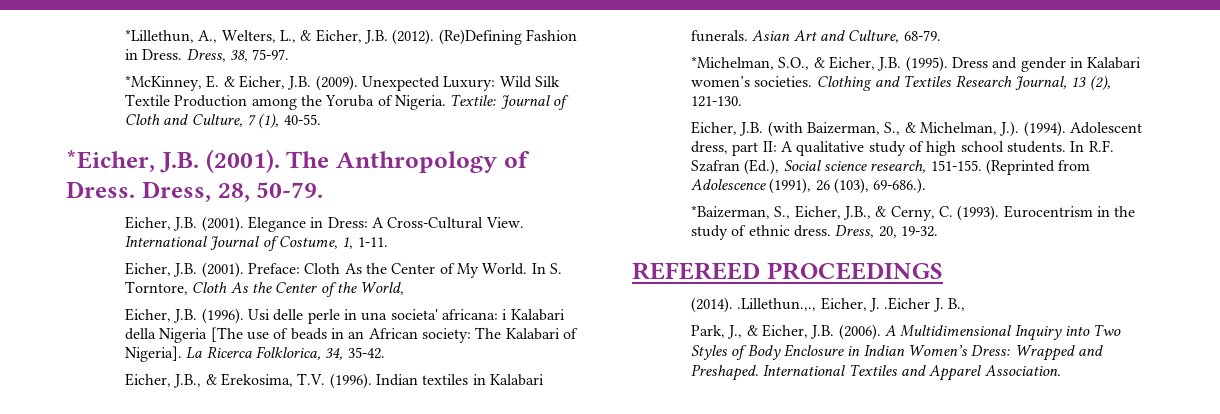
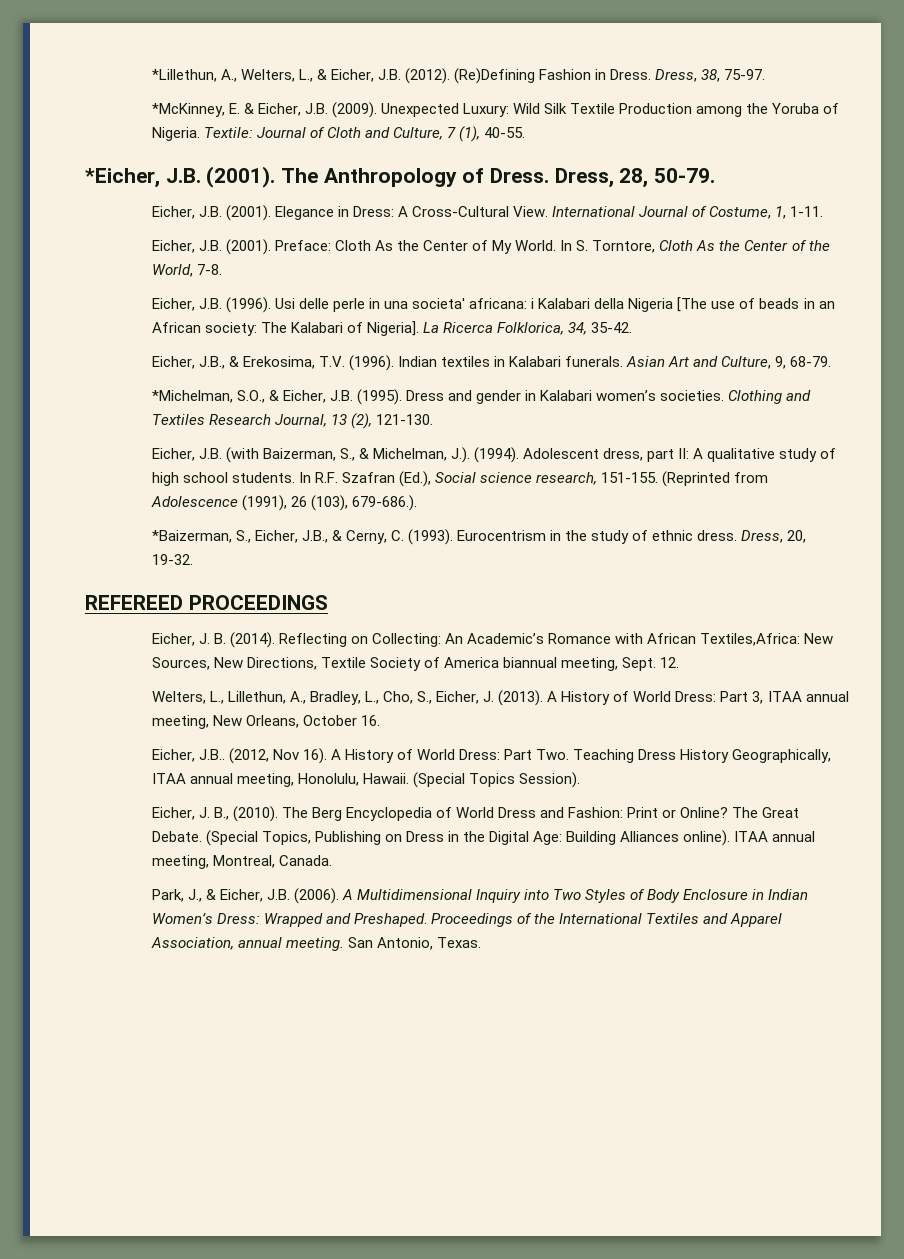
- In S. Torntore, Cloth As the Center of the World,
+ In S. Torntore, Cloth As the Center of the World, 7-8.
- Asian Art and Culture, 68-79.
+ Asian Art and Culture, 9, 68-79.
- (Reprinted from Adolescence (1991), 26 (103), 69-686.).
+ (Reprinted from Adolescence (1991), 26 (103), 679-686.).
- (2014). .Lillethun.,., Eicher, J. .Eicher J. B.,
+ Eicher, J. B. (2014). Reflecting on Collecting: An Academic’s Romance with African Textiles,Africa: New Sources, New Directions, Textile Society of America biannual meeting, Sept. 12.
+ Welters, L., Lillethun, A., Bradley, L., Cho, S., Eicher, J. (2013). A History of World Dress: Part 3, ITAA annual meeting, New Orleans, October 16.
+ Eicher, J.B.. (2012, Nov 16). A History of World Dress: Part Two. Teaching Dress History Geographically, ITAA annual meeting, Honolulu, Hawaii. (Special Topics Session).
+ Eicher, J. B., (2010). The Berg Encyclopedia of World Dress and Fashion: Print or Online? The Great Debate. (Special Topics, Publishing on Dress in the Digital Age: Building Alliances online). ITAA annual meeting, Montreal, Canada.
- International Textiles and Apparel Association.
+ Proceedings of the International Textiles and Apparel Association, annual meeting. San Antonio, Texas.

